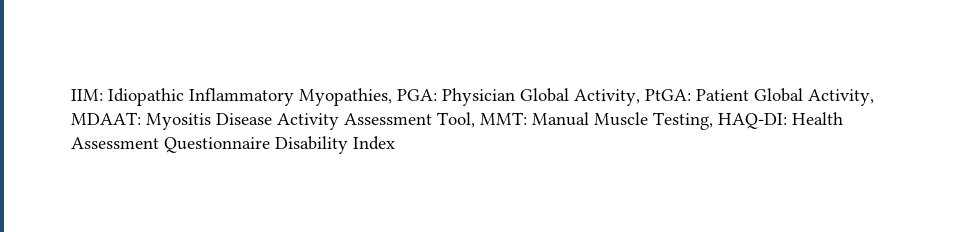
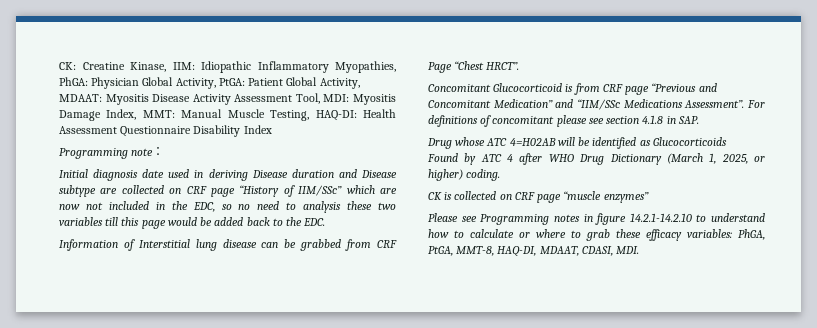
- IIM: Idiopathic Inflammatory Myopathies, PGA: Physician Global Activity, PtGA: Patient Global Activity, MDAAT: Myositis Disease Activity Assessment Tool, MMT: Manual Muscle Testing, HAQ-DI: Health Assessment Questionnaire Disability Index
+ CK: Creatine Kinase, IIM: Idiopathic Inflammatory Myopathies, PhGA: Physician Global Activity, PtGA: Patient Global Activity, MDAAT: Myositis Disease Activity Assessment Tool, MDI: Myositis Damage Index, MMT: Manual Muscle Testing, HAQ-DI: Health Assessment Questionnaire Disability Index
+ Programming note：
+ Initial diagnosis date used in deriving Disease duration and Disease subtype are collected on CRF page “History of IIM/SSc” which are now not included in the EDC, so no need to analysis these two variables till this page would be added back to the EDC.
+ Information of Interstitial lung disease can be grabbed from CRF Page “Chest HRCT”.
+ Concomitant Glucocorticoid is from CRF page “Previous and Concomitant Medication” and “IIM/SSc Medications Assessment”. For definitions of concomitant please see section 4.1.8 in SAP.
+ Drug whose ATC 4=H02AB will be identified as Glucocorticoids
+ Found by ATC 4 after WHO Drug Dictionary (March 1, 2025, or higher) coding.
+ CK is collected on CRF page “muscle enzymes”
+ Please see Programming notes in figure 14.2.1-14.2.10 to understand how to calculate or where to grab these efficacy variables: PhGA, PtGA, MMT-8, HAQ-DI, MDAAT, CDASI, MDI.

